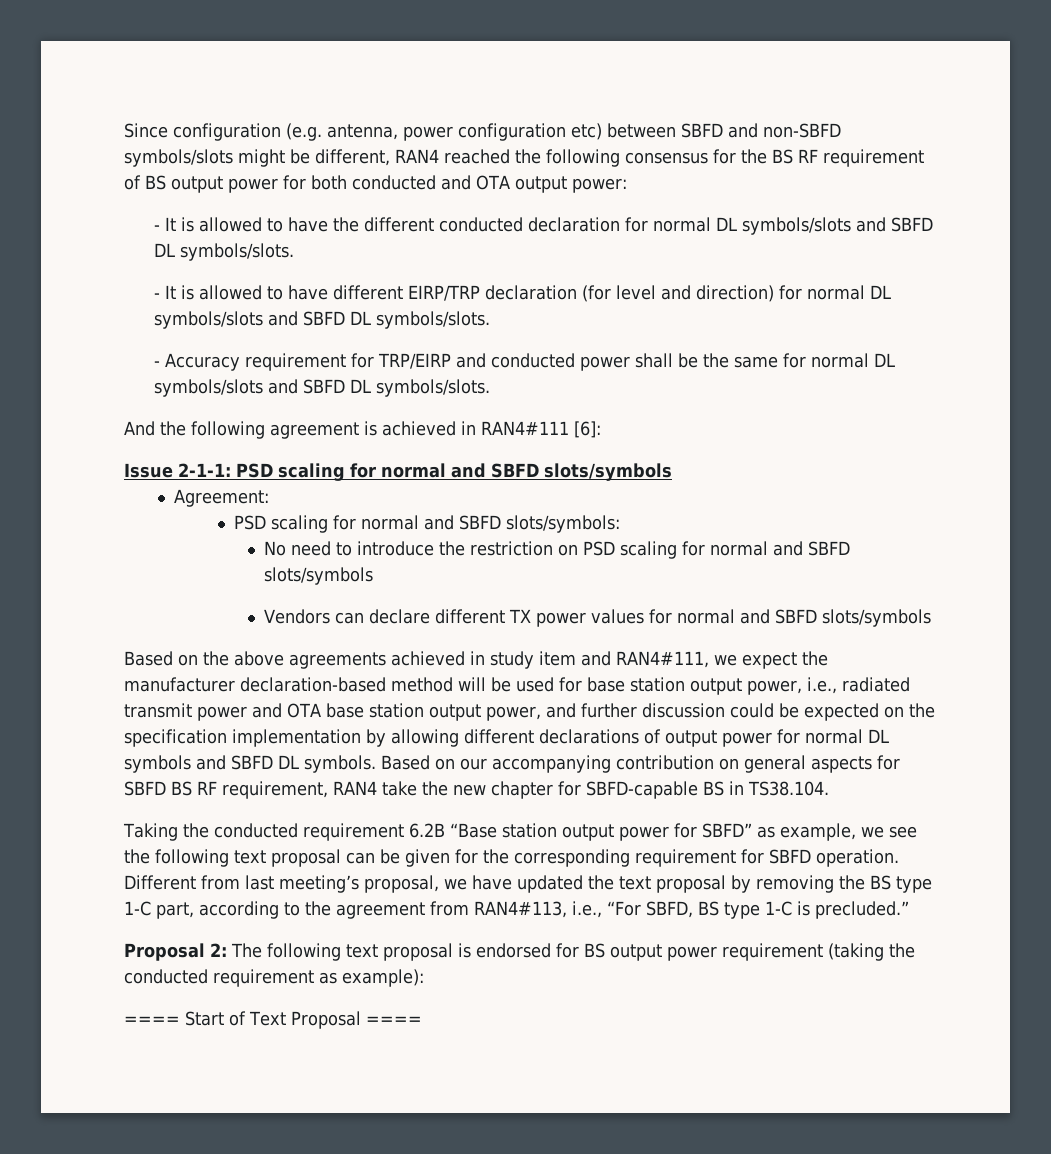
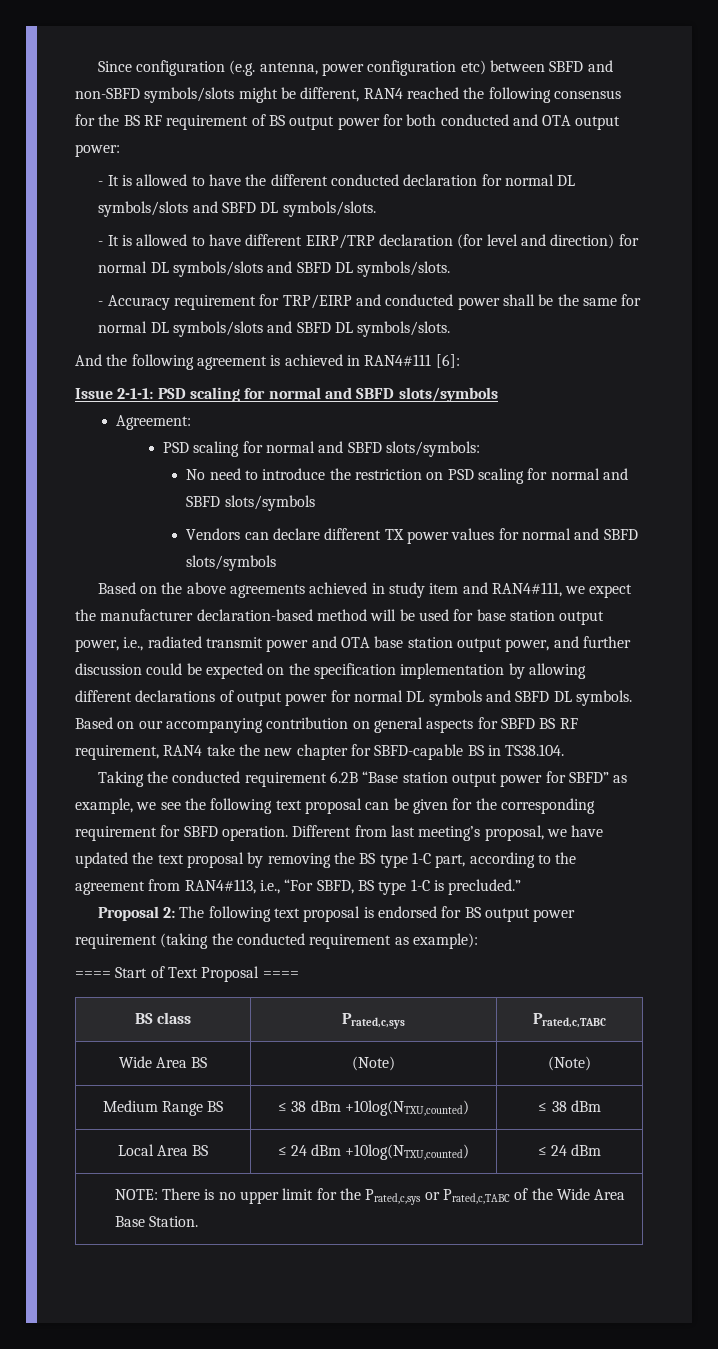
+ BS class | Prated,c,sys | Prated,c,TABC
+ Wide Area BS | (Note) | (Note)
+ Medium Range BS | ≤ 38 dBm +10log(NTXU,counted) | ≤ 38 dBm
+ Local Area BS | ≤ 24 dBm +10log(NTXU,counted) | ≤ 24 dBm
+ NOTE: There is no upper limit for the Prated,c,sys or Prated,c,TABC of the Wide Area Base Station.

